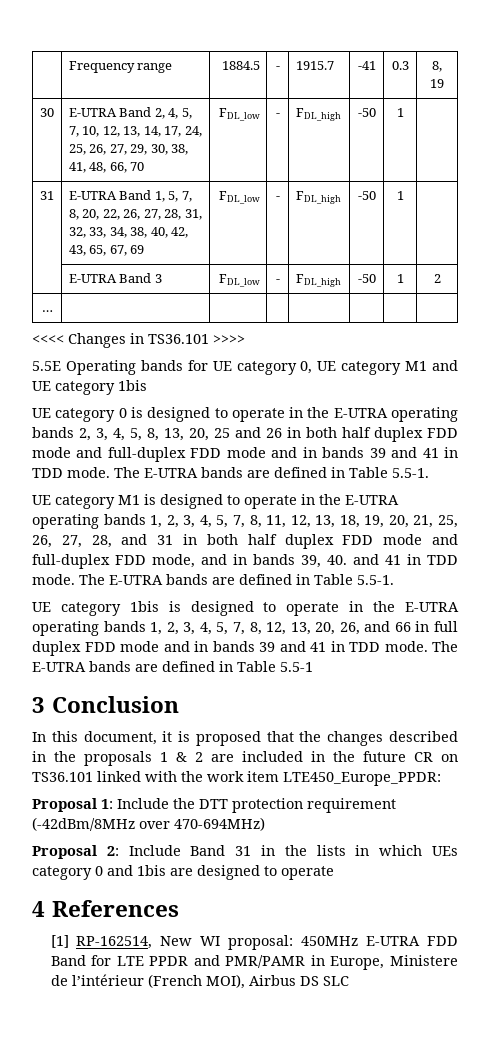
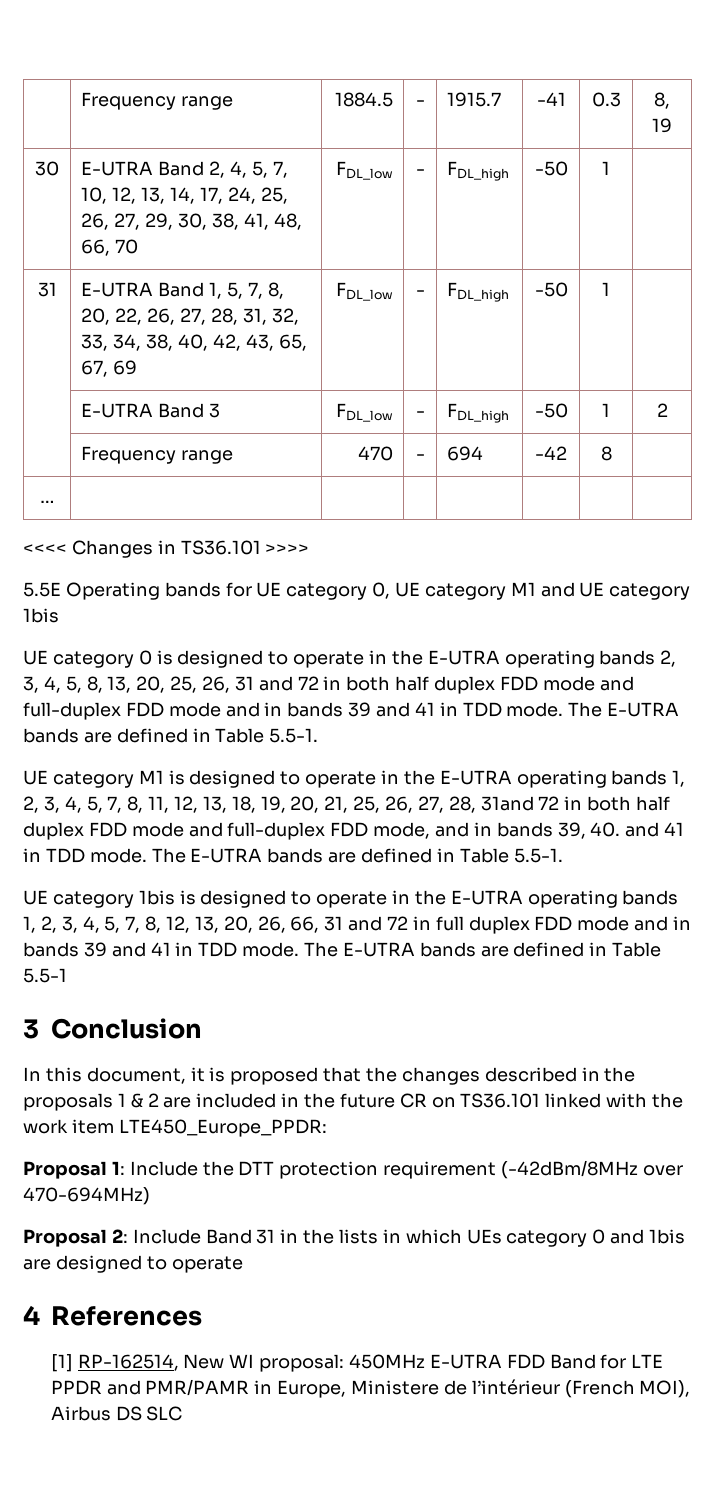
+ | Frequency range | 470 | - | 694 | -42 | 8 |
- UE category 0 is designed to operate in the E-UTRA operating bands 2, 3, 4, 5, 8, 13, 20, 25 and 26 in both half duplex FDD mode and full-duplex FDD mode and in bands 39 and 41 in TDD mode.
+ UE category 0 is designed to operate in the E-UTRA operating bands 2, 3, 4, 5, 8, 13, 20, 25, 26, 31 and 72 in both half duplex FDD mode and full-duplex FDD mode and in bands 39 and 41 in TDD mode.
- UE category M1 is designed to operate in the E-UTRA operating bands 1, 2, 3, 4, 5, 7, 8, 11, 12, 13, 18, 19, 20, 21, 25, 26, 27, 28, and 31 in both half duplex FDD mode and full-duplex FDD mode, and in bands 39, 40. and 41 in TDD mode.
+ UE category M1 is designed to operate in the E-UTRA operating bands 1, 2, 3, 4, 5, 7, 8, 11, 12, 13, 18, 19, 20, 21, 25, 26, 27, 28, 31and 72 in both half duplex FDD mode and full-duplex FDD mode, and in bands 39, 40. and 41 in TDD mode.
- UE category 1bis is designed to operate in the E-UTRA operating bands 1, 2, 3, 4, 5, 7, 8, 12, 13, 20, 26, and 66 in full duplex FDD mode and in bands 39 and 41 in TDD mode.
+ UE category 1bis is designed to operate in the E-UTRA operating bands 1, 2, 3, 4, 5, 7, 8, 12, 13, 20, 26, 66, 31 and 72 in full duplex FDD mode and in bands 39 and 41 in TDD mode.

